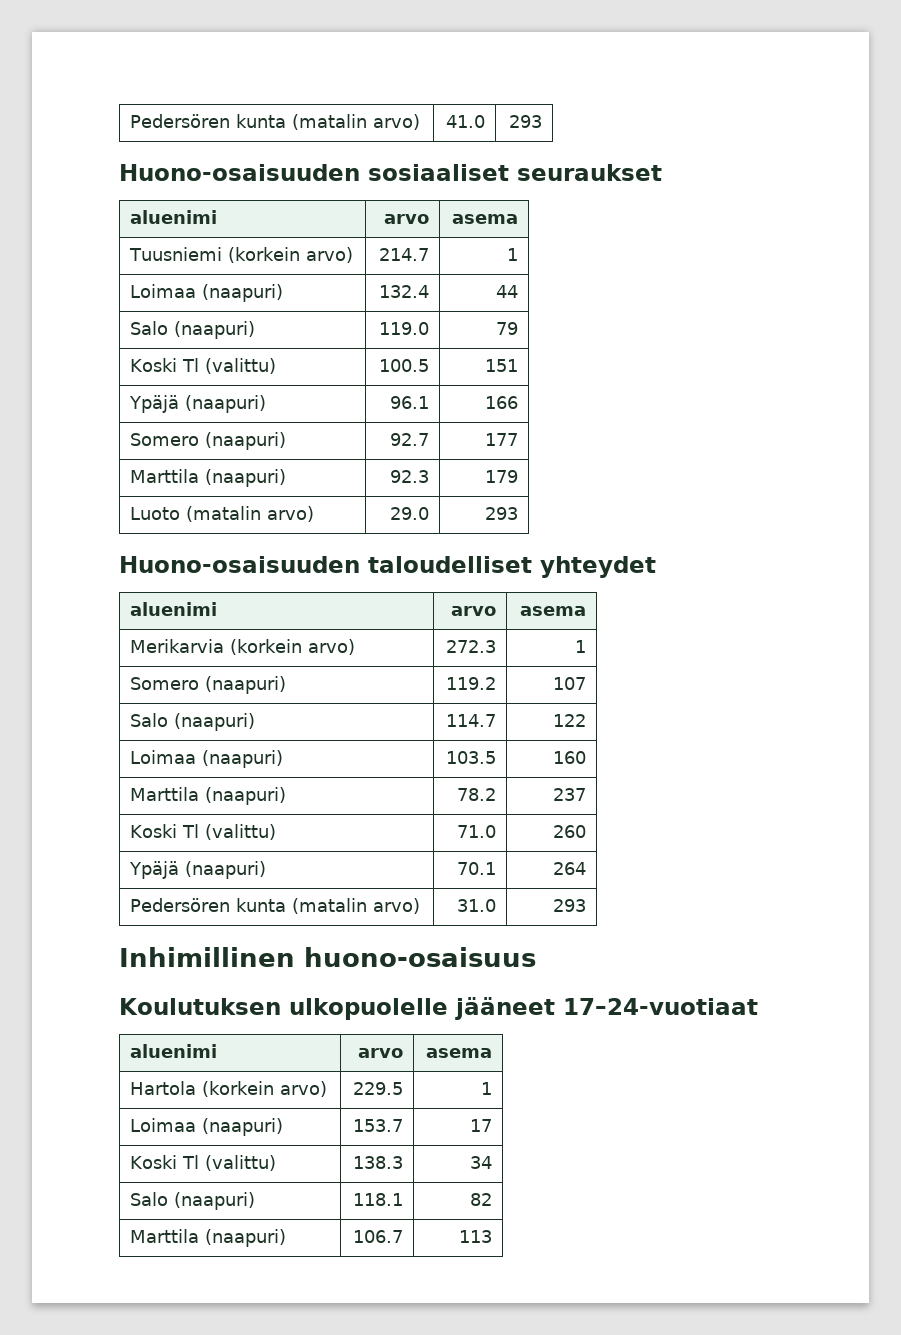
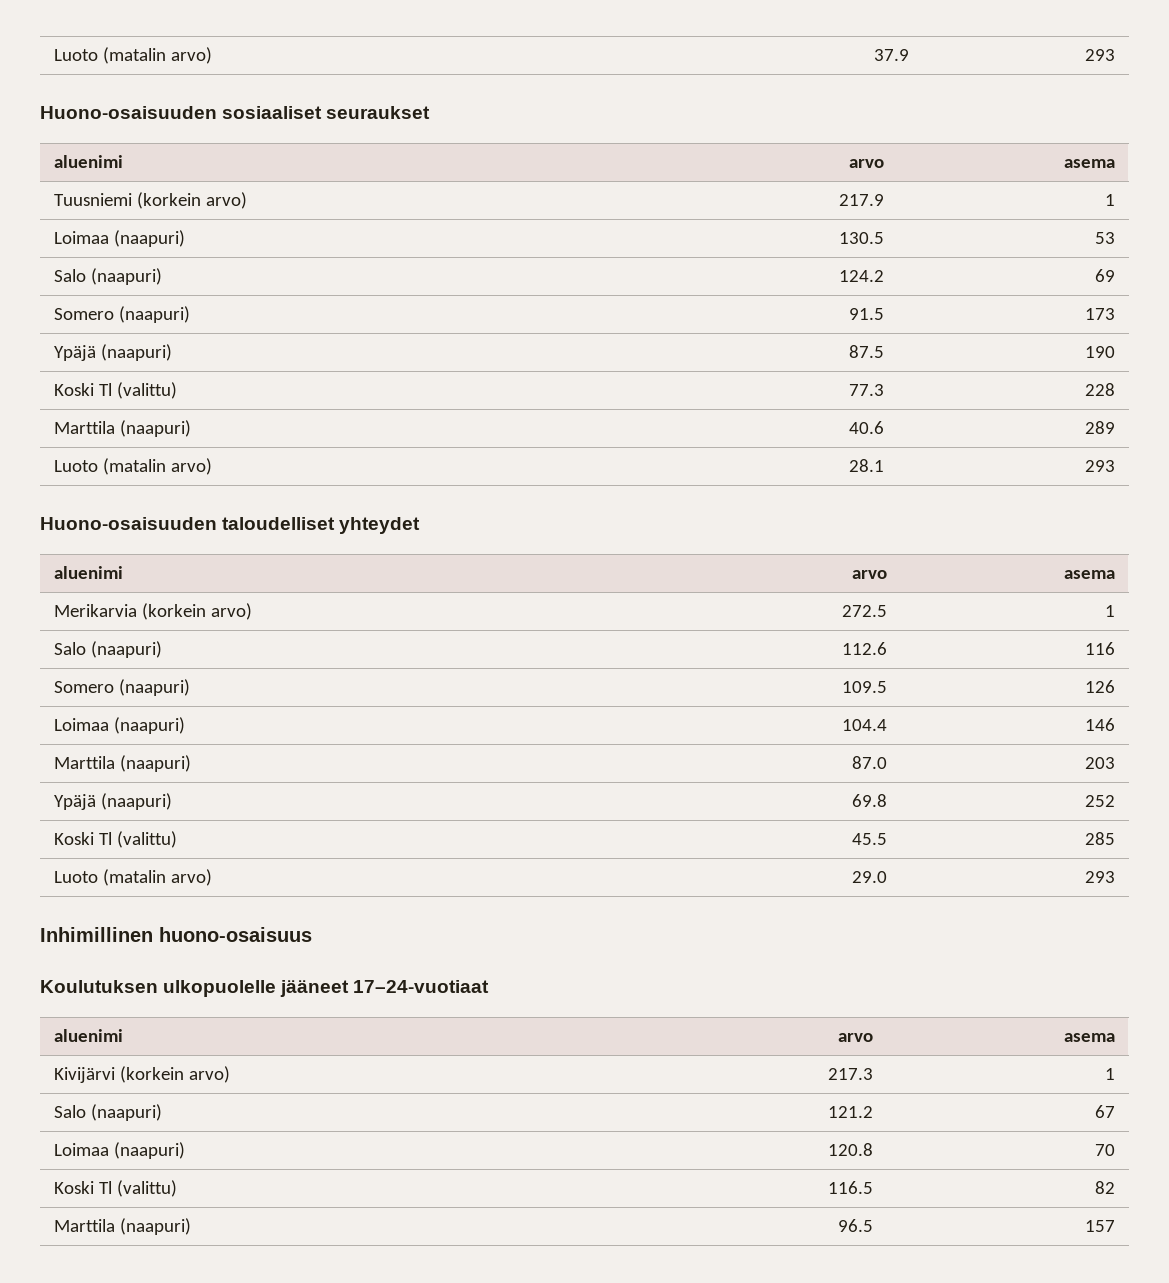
- Pedersören kunta (matalin arvo) | 41.0 | 293
+ Luoto (matalin arvo) | 37.9 | 293
- Tuusniemi (korkein arvo) | 214.7 | 1
- Loimaa (naapuri) | 132.4 | 44
- Salo (naapuri) | 119.0 | 79
- Koski Tl (valittu) | 100.5 | 151
- Ypäjä (naapuri) | 96.1 | 166
- Somero (naapuri) | 92.7 | 177
- Marttila (naapuri) | 92.3 | 179
- Luoto (matalin arvo) | 29.0 | 293
+ Tuusniemi (korkein arvo) | 217.9 | 1
+ Loimaa (naapuri) | 130.5 | 53
+ Salo (naapuri) | 124.2 | 69
+ Somero (naapuri) | 91.5 | 173
+ Ypäjä (naapuri) | 87.5 | 190
+ Koski Tl (valittu) | 77.3 | 228
+ Marttila (naapuri) | 40.6 | 289
+ Luoto (matalin arvo) | 28.1 | 293
- Merikarvia (korkein arvo) | 272.3 | 1
- Somero (naapuri) | 119.2 | 107
- Salo (naapuri) | 114.7 | 122
- Loimaa (naapuri) | 103.5 | 160
- Marttila (naapuri) | 78.2 | 237
- Koski Tl (valittu) | 71.0 | 260
- Ypäjä (naapuri) | 70.1 | 264
- Pedersören kunta (matalin arvo) | 31.0 | 293
+ Merikarvia (korkein arvo) | 272.5 | 1
+ Salo (naapuri) | 112.6 | 116
+ Somero (naapuri) | 109.5 | 126
+ Loimaa (naapuri) | 104.4 | 146
+ Marttila (naapuri) | 87.0 | 203
+ Ypäjä (naapuri) | 69.8 | 252
+ Koski Tl (valittu) | 45.5 | 285
+ Luoto (matalin arvo) | 29.0 | 293
- Hartola (korkein arvo) | 229.5 | 1
- Loimaa (naapuri) | 153.7 | 17
- Koski Tl (valittu) | 138.3 | 34
- Salo (naapuri) | 118.1 | 82
+ Kivijärvi (korkein arvo) | 217.3 | 1
+ Salo (naapuri) | 121.2 | 67
+ Loimaa (naapuri) | 120.8 | 70
+ Koski Tl (valittu) | 116.5 | 82
- Marttila (naapuri) | 106.7 | 113
+ Marttila (naapuri) | 96.5 | 157

